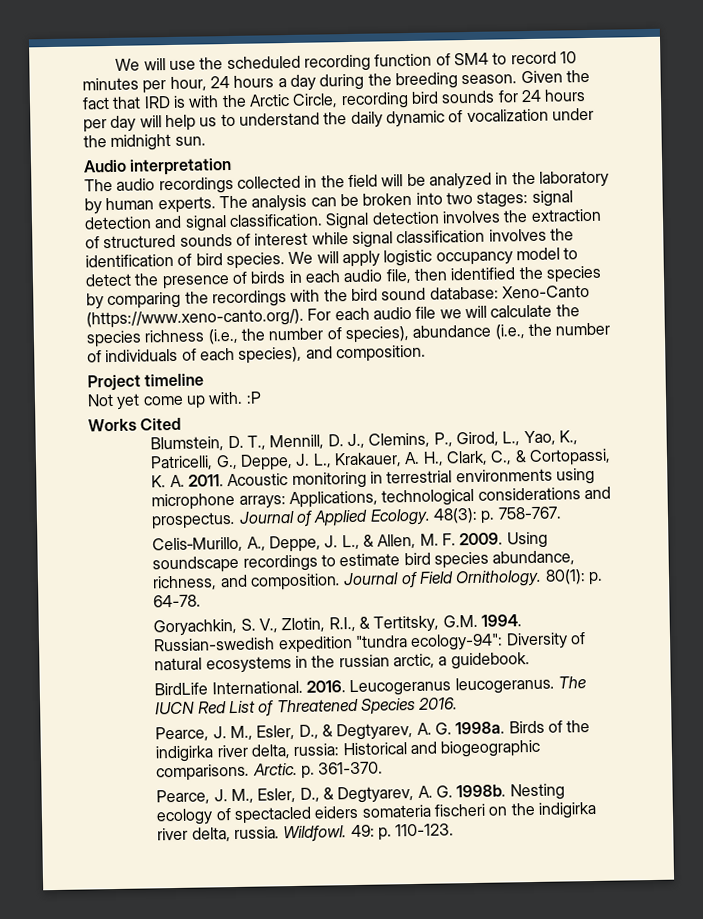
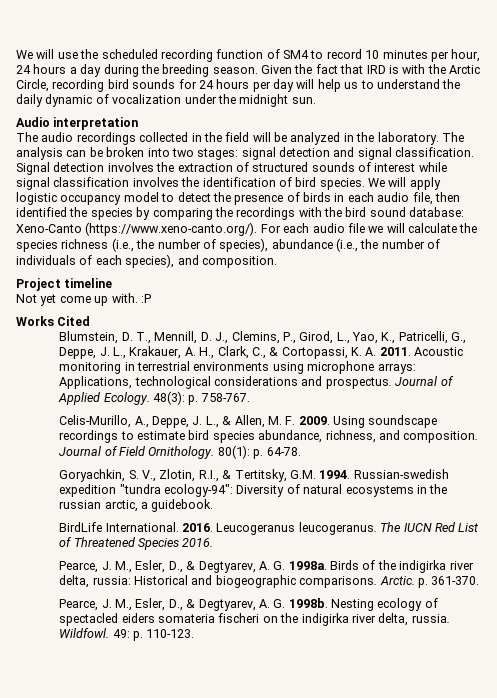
- The audio recordings collected in the field will be analyzed in the laboratory by human experts.
+ The audio recordings collected in the field will be analyzed in the laboratory.

